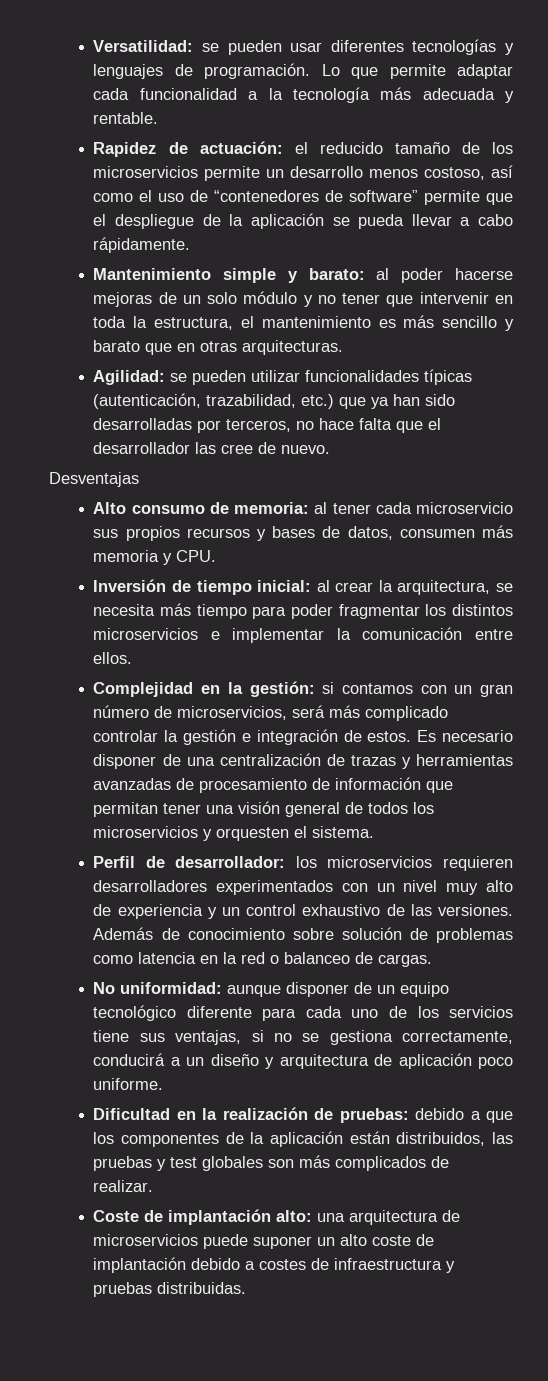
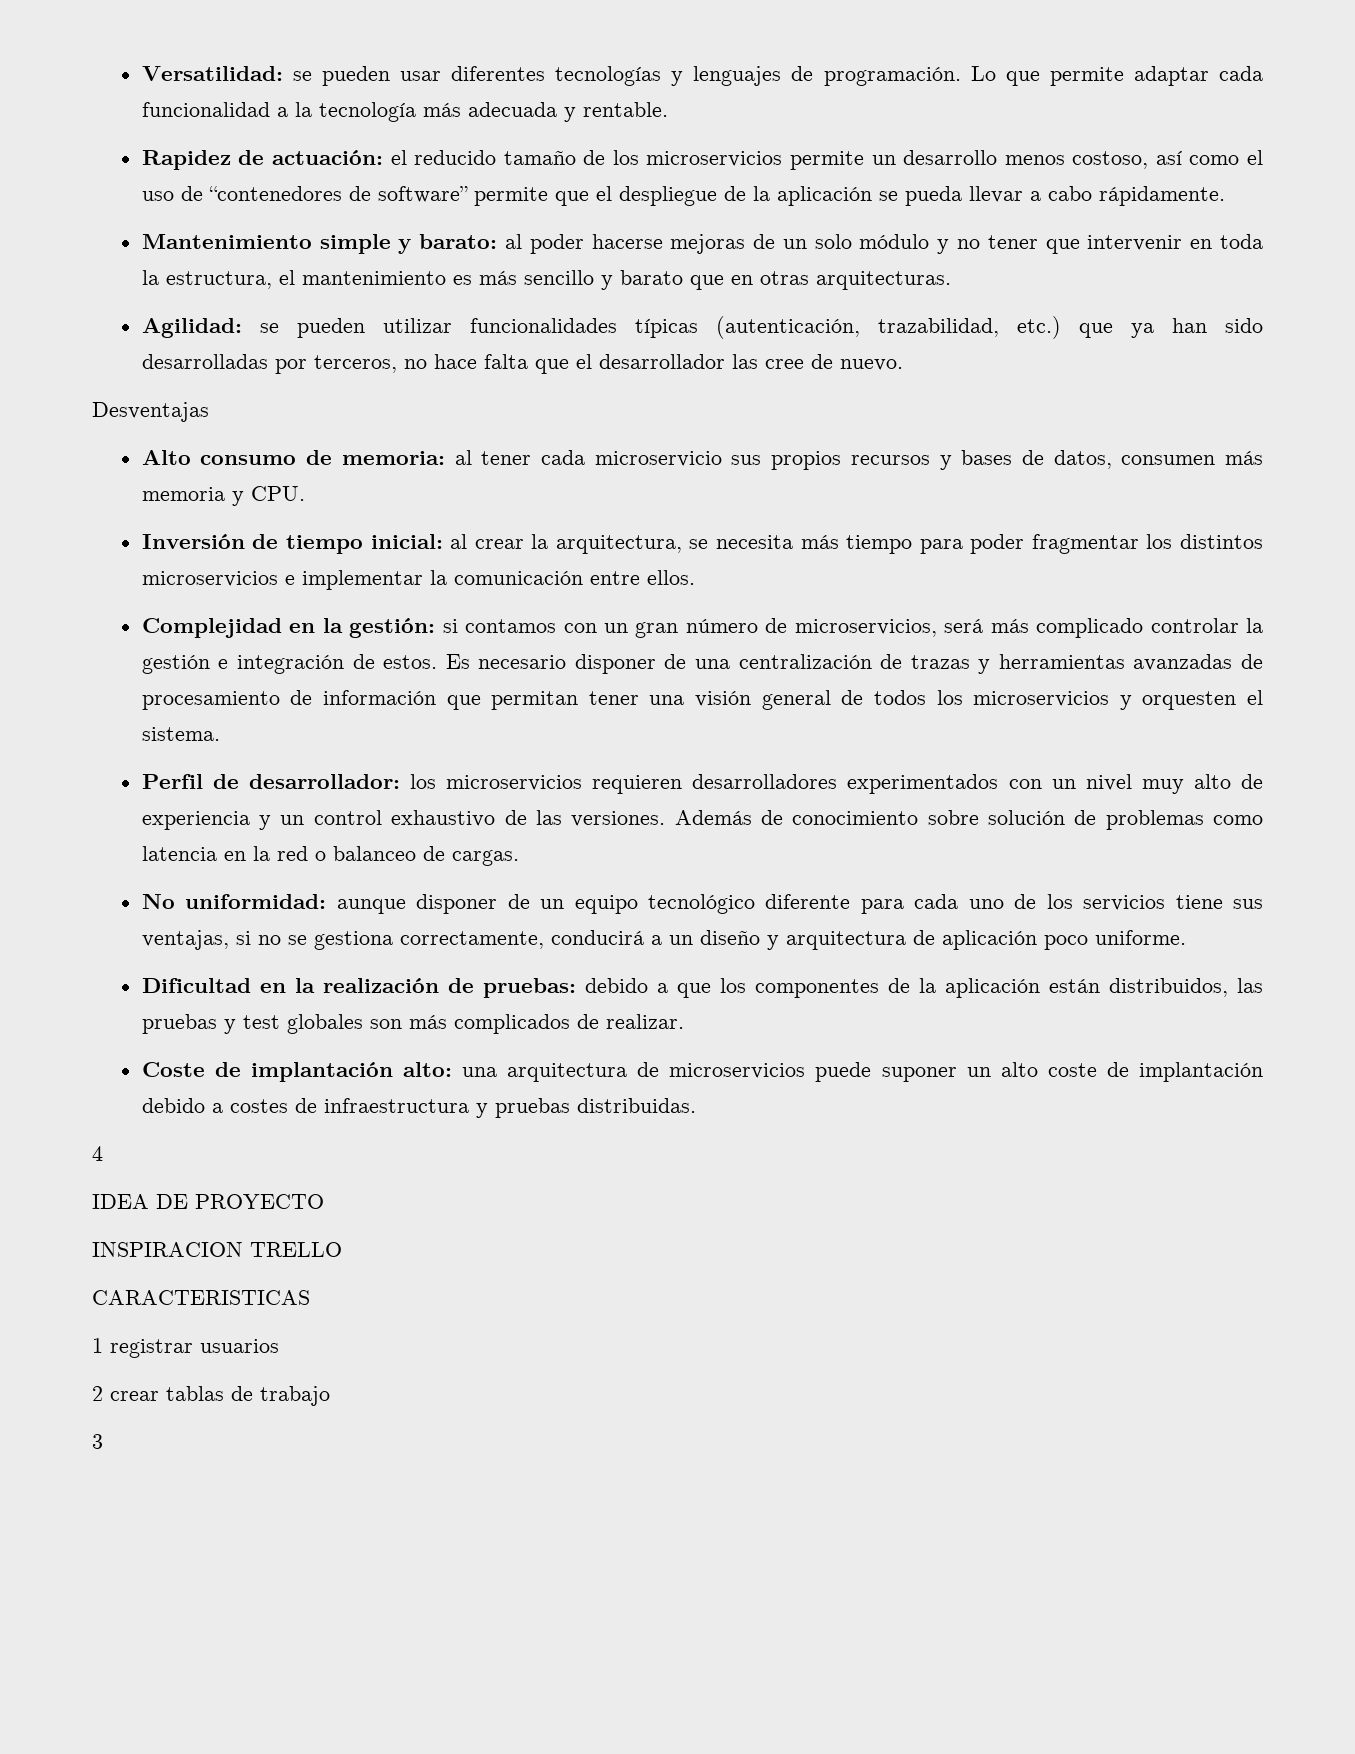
+ 4
+ IDEA DE PROYECTO
+ INSPIRACION TRELLO
+ CARACTERISTICAS
+ 1 registrar usuarios
+ 2 crear tablas de trabajo
+ 3

